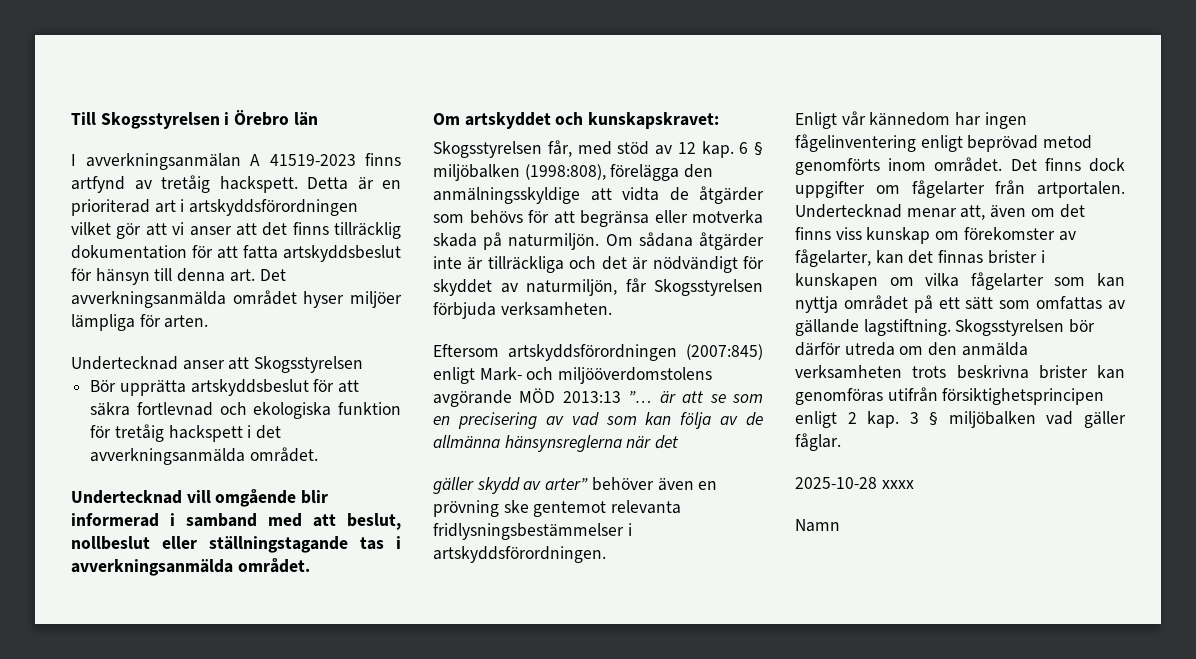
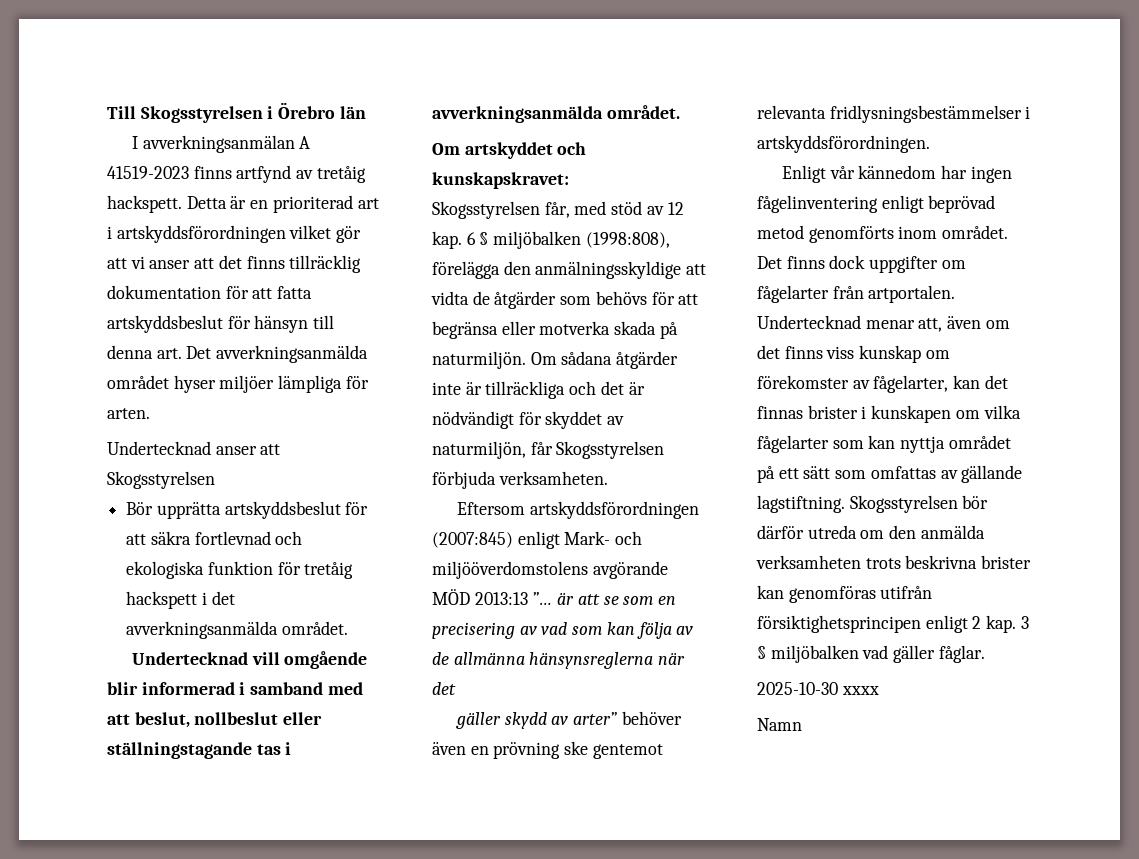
- 2025-10-28 xxxx
+ 2025-10-30 xxxx

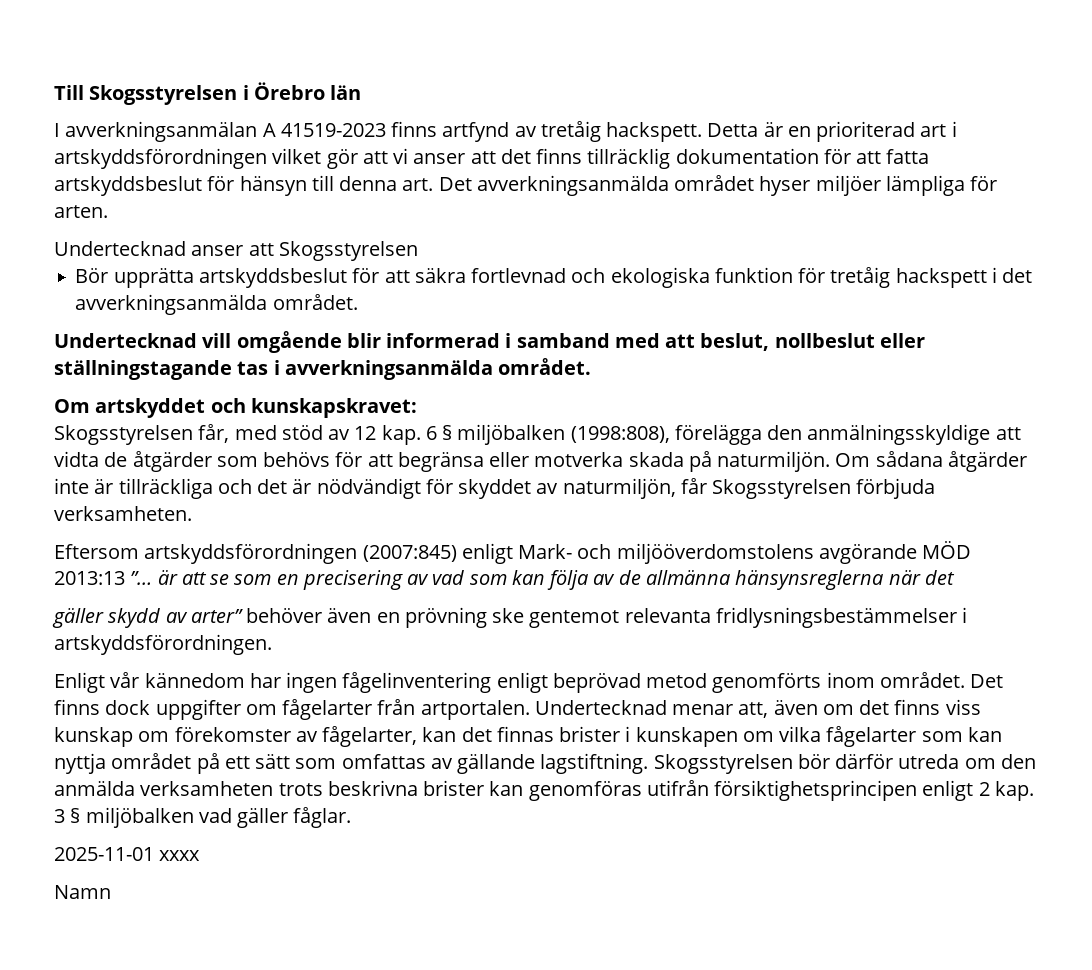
- 2025-10-30 xxxx
+ 2025-11-01 xxxx

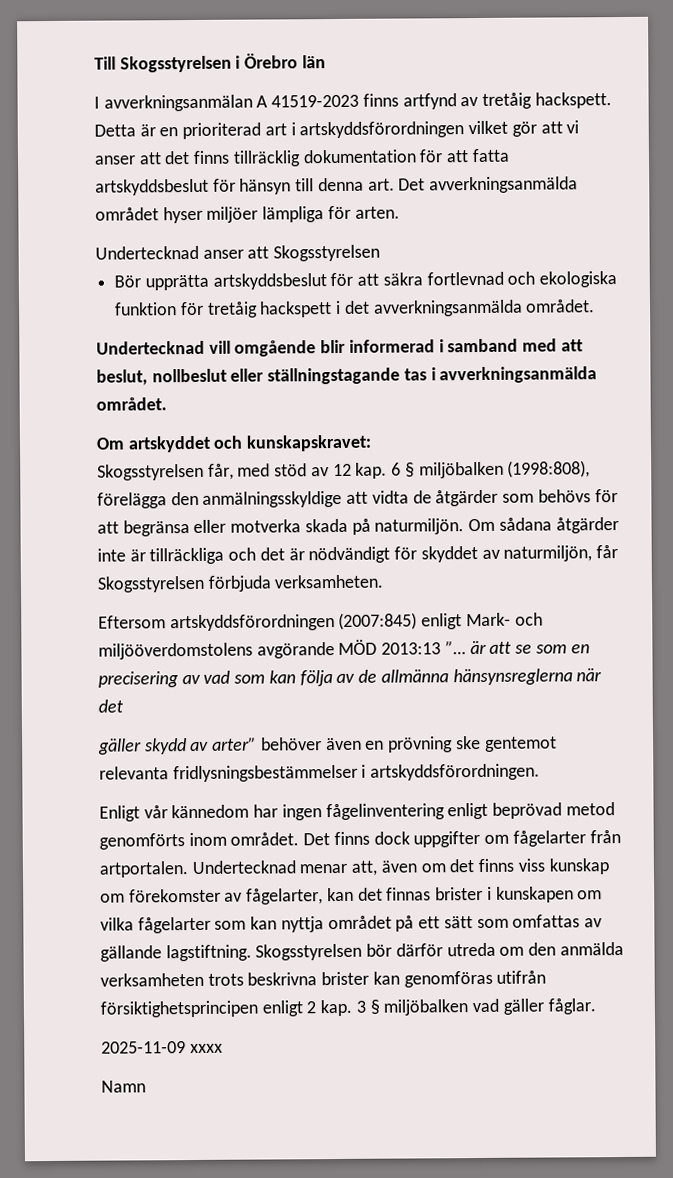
- 2025-11-01 xxxx
+ 2025-11-09 xxxx

